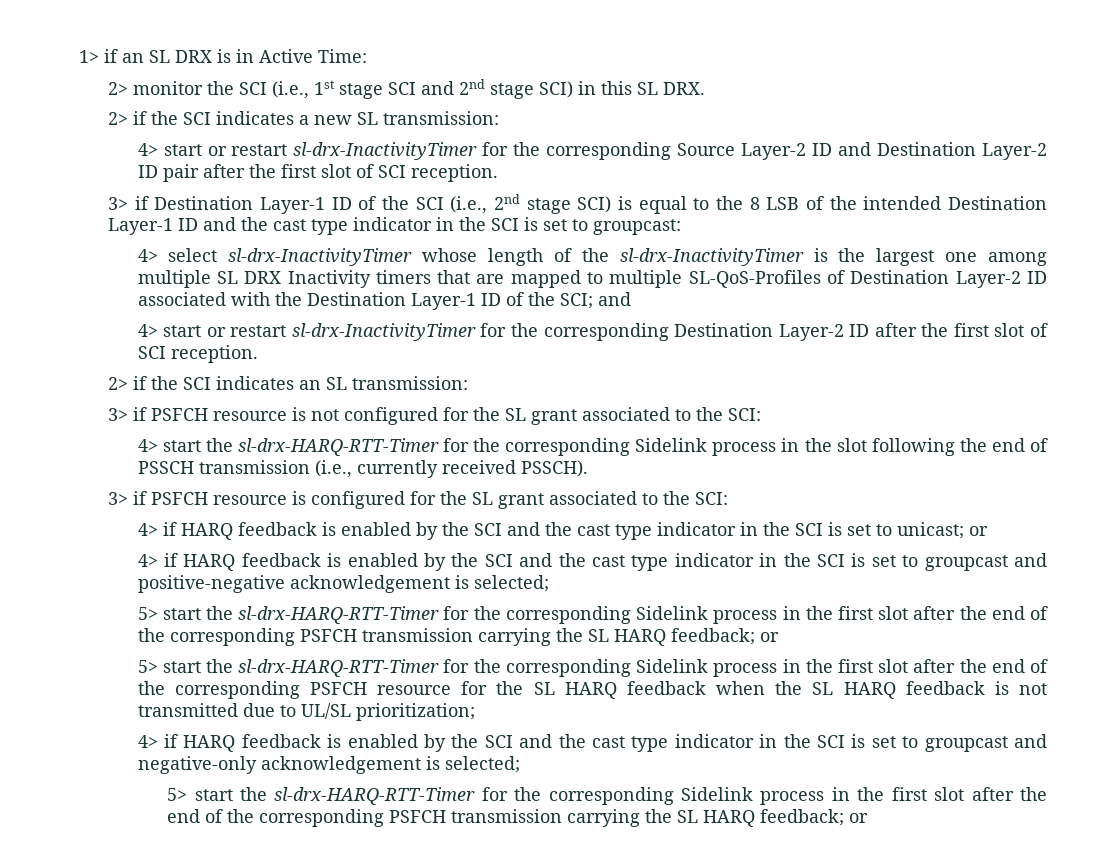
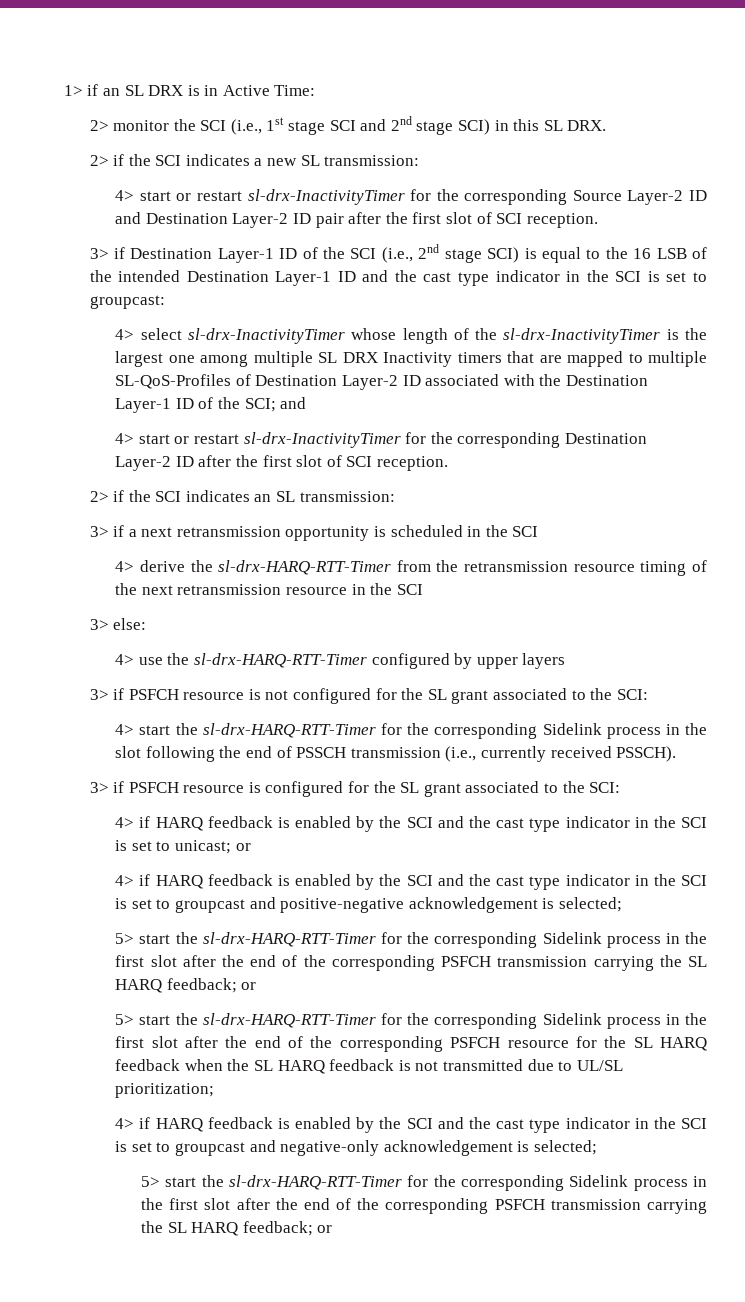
- 3> if Destination Layer-1 ID of the SCI (i.e., 2nd stage SCI) is equal to the 8 LSB of the intended Destination Layer-1 ID and the cast type indicator in the SCI is set to groupcast:
+ 3> if Destination Layer-1 ID of the SCI (i.e., 2nd stage SCI) is equal to the 16 LSB of the intended Destination Layer-1 ID and the cast type indicator in the SCI is set to groupcast:
+ 3> if a next retransmission opportunity is scheduled in the SCI
+ 4> derive the sl-drx-HARQ-RTT-Timer from the retransmission resource timing of the next retransmission resource in the SCI
+ 3> else:
+ 4> use the sl-drx-HARQ-RTT-Timer configured by upper layers

